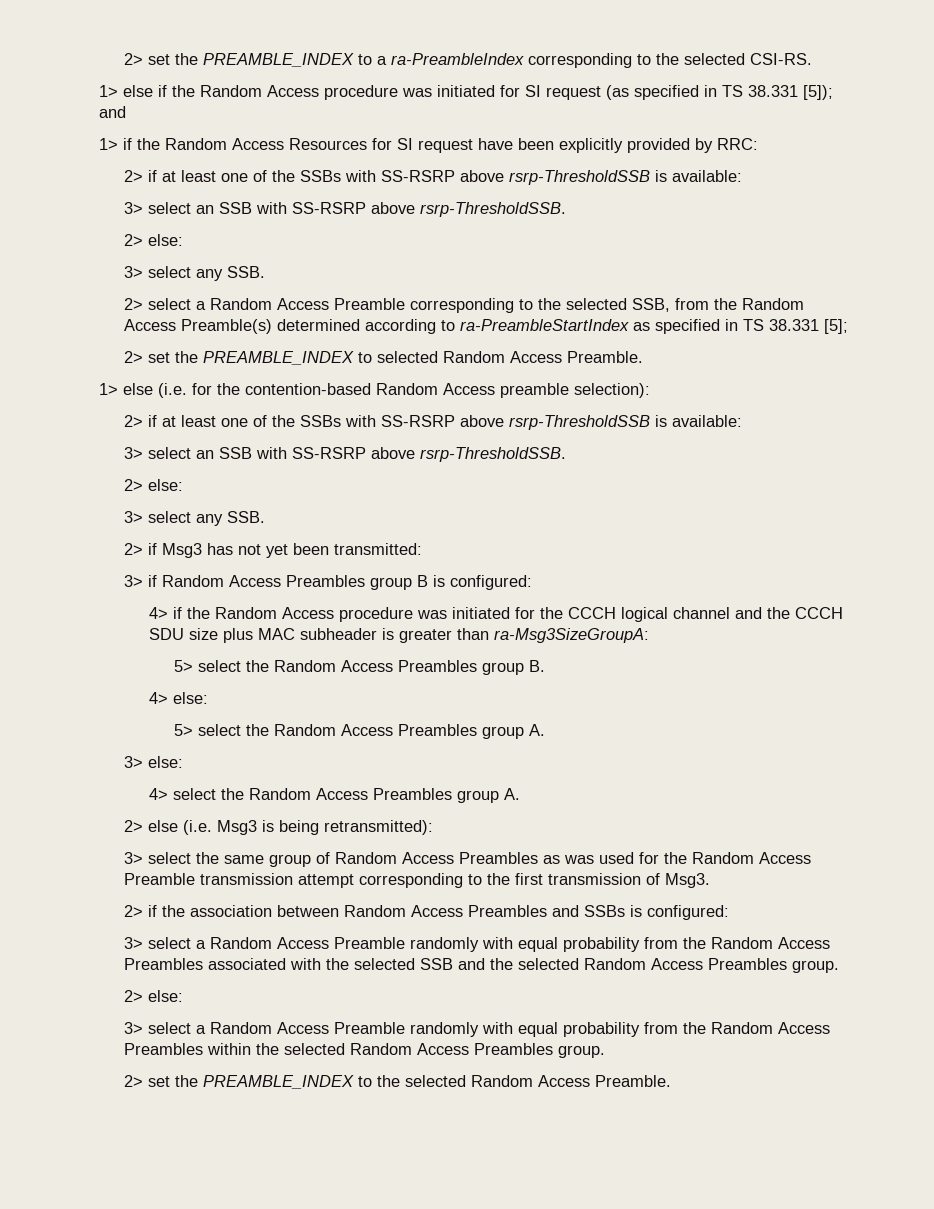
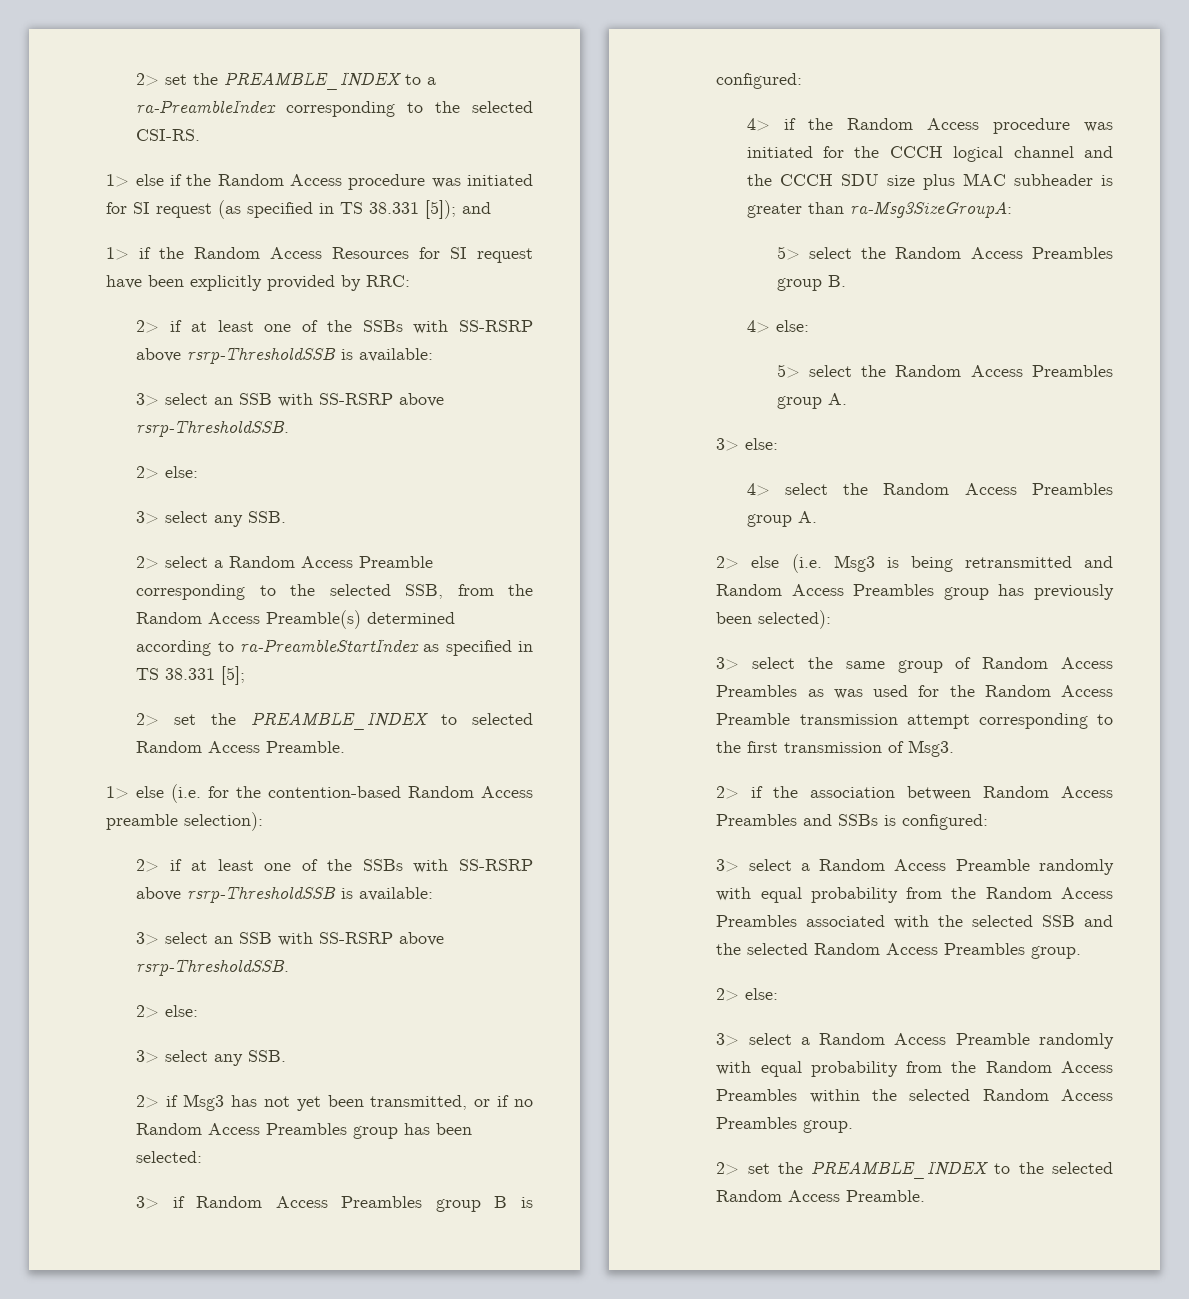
- 2> if Msg3 has not yet been transmitted:
+ 2> if Msg3 has not yet been transmitted, or if no Random Access Preambles group has been selected:
- 2> else (i.e. Msg3 is being retransmitted):
+ 2> else (i.e. Msg3 is being retransmitted and Random Access Preambles group has previously been selected):

